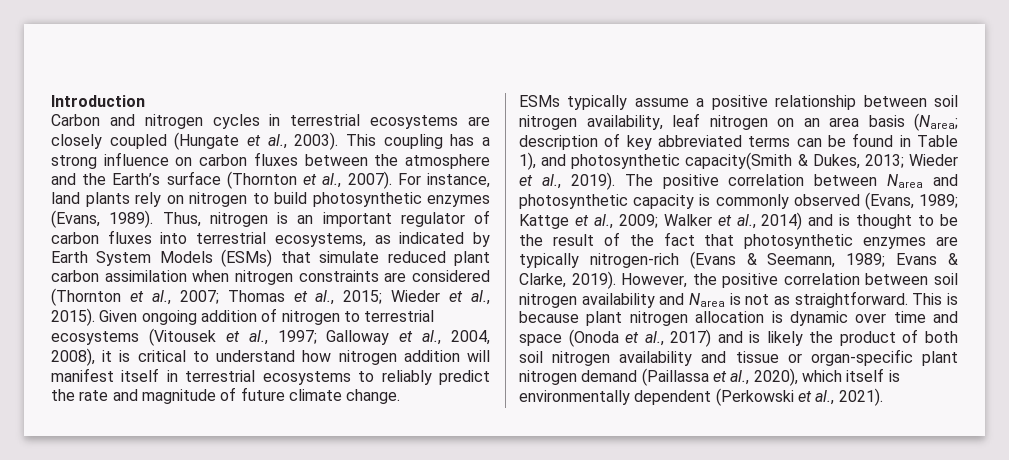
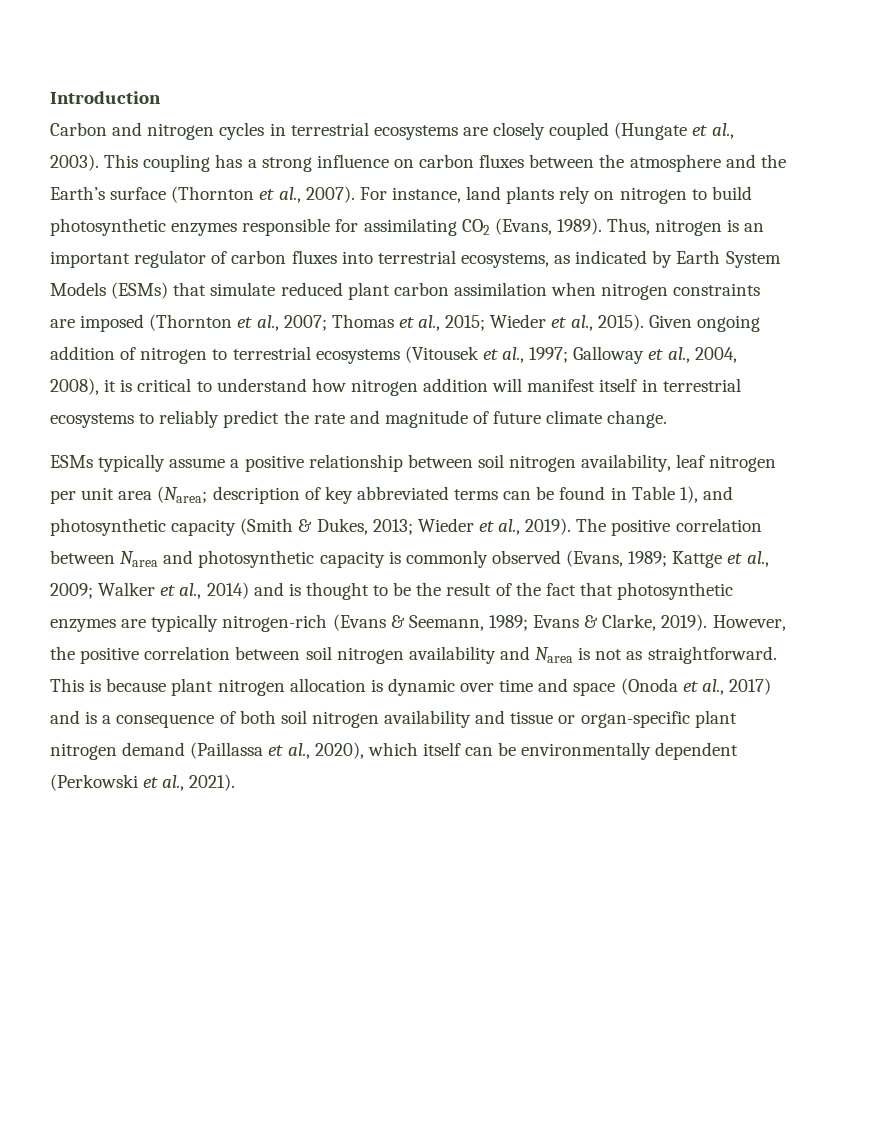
- For instance, land plants rely on nitrogen to build photosynthetic enzymes (Evans, 1989).
+ For instance, land plants rely on nitrogen to build photosynthetic enzymes responsible for assimilating CO2 (Evans, 1989).
- Thus, nitrogen is an important regulator of carbon fluxes into terrestrial ecosystems, as indicated by Earth System Models (ESMs) that simulate reduced plant carbon assimilation when nitrogen constraints are considered (Thornton et al., 2007; Thomas et al., 2015; Wieder et al., 2015).
+ Thus, nitrogen is an important regulator of carbon fluxes into terrestrial ecosystems, as indicated by Earth System Models (ESMs) that simulate reduced plant carbon assimilation when nitrogen constraints are imposed (Thornton et al., 2007; Thomas et al., 2015; Wieder et al., 2015).
- ESMs typically assume a positive relationship between soil nitrogen availability, leaf nitrogen on an area basis (Narea; description of key abbreviated terms can be found in Table 1), and photosynthetic capacity(Smith & Dukes, 2013; Wieder et al., 2019).
+ ESMs typically assume a positive relationship between soil nitrogen availability, leaf nitrogen per unit area (Narea; description of key abbreviated terms can be found in Table 1), and photosynthetic capacity (Smith & Dukes, 2013; Wieder et al., 2019).
- This is because plant nitrogen allocation is dynamic over time and space (Onoda et al., 2017) and is likely the product of both soil nitrogen availability and tissue or organ-specific plant nitrogen demand (Paillassa et al., 2020), which itself is environmentally dependent (Perkowski et al., 2021).
+ This is because plant nitrogen allocation is dynamic over time and space (Onoda et al., 2017) and is a consequence of both soil nitrogen availability and tissue or organ-specific plant nitrogen demand (Paillassa et al., 2020), which itself can be environmentally dependent (Perkowski et al., 2021).

